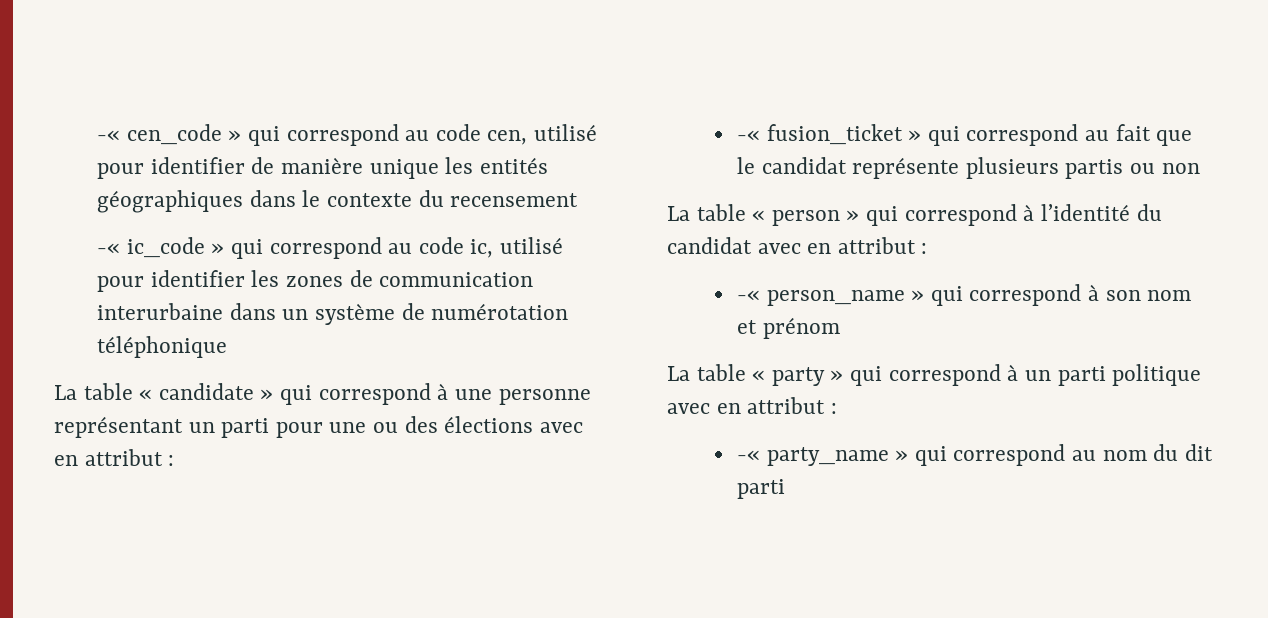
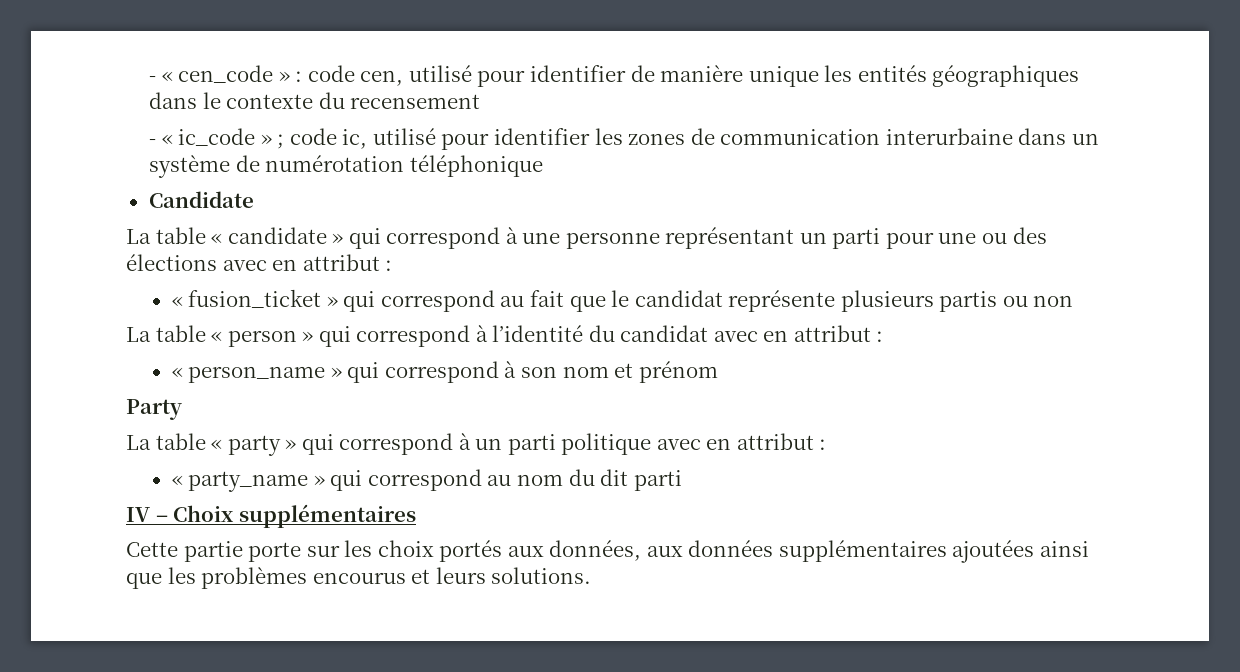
- -« cen_code » qui correspond au code cen, utilisé pour identifier de manière unique les entités géographiques dans le contexte du recensement
+ - « cen_code » : code cen, utilisé pour identifier de manière unique les entités géographiques dans le contexte du recensement
- -« ic_code » qui correspond au code ic, utilisé pour identifier les zones de communication interurbaine dans un système de numérotation téléphonique
+ - « ic_code » ; code ic, utilisé pour identifier les zones de communication interurbaine dans un système de numérotation téléphonique
+ Candidate
- -« fusion_ticket » qui correspond au fait que le candidat représente plusieurs partis ou non
+ « fusion_ticket » qui correspond au fait que le candidat représente plusieurs partis ou non
- -« person_name » qui correspond à son nom et prénom
+ « person_name » qui correspond à son nom et prénom
+ Party
- -« party_name » qui correspond au nom du dit parti
+ « party_name » qui correspond au nom du dit parti
+ IV – Choix supplémentaires
+ Cette partie porte sur les choix portés aux données, aux données supplémentaires ajoutées ainsi que les problèmes encourus et leurs solutions.

